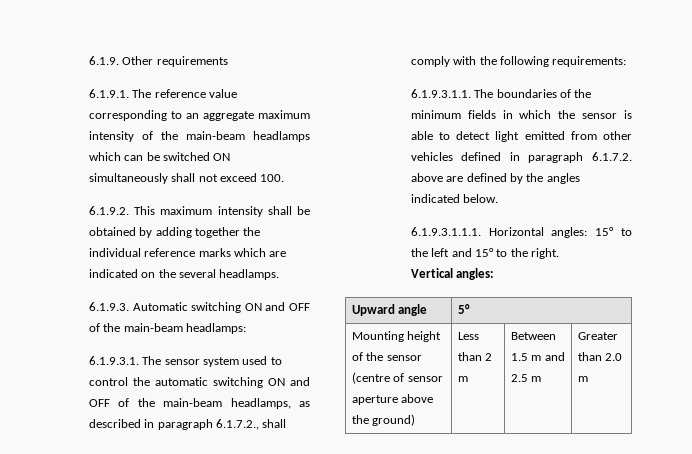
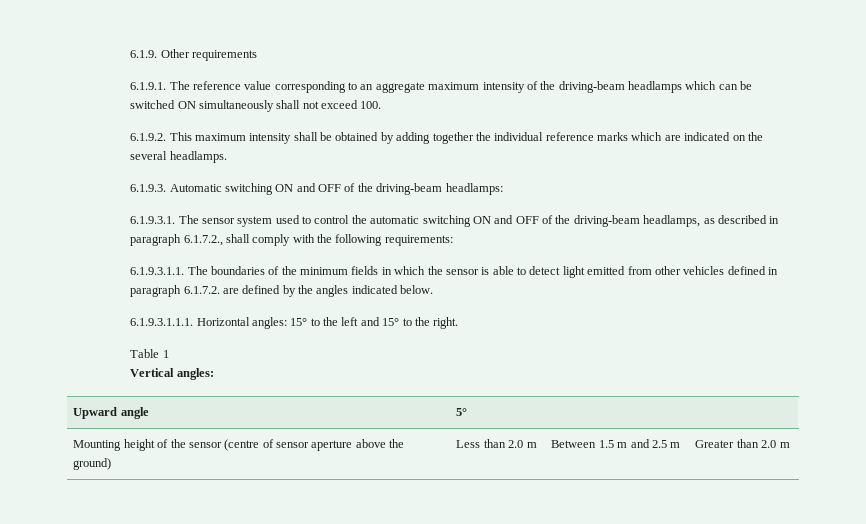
- 6.1.9.1. The reference value corresponding to an aggregate maximum intensity of the main-beam headlamps which can be switched ON simultaneously shall not exceed 100.
+ 6.1.9.1. The reference value corresponding to an aggregate maximum intensity of the driving-beam headlamps which can be switched ON simultaneously shall not exceed 100.
- 6.1.9.3. Automatic switching ON and OFF of the main-beam headlamps:
+ 6.1.9.3. Automatic switching ON and OFF of the driving-beam headlamps:
- 6.1.9.3.1. The sensor system used to control the automatic switching ON and OFF of the main-beam headlamps, as described in paragraph 6.1.7.2., shall comply with the following requirements:
+ 6.1.9.3.1. The sensor system used to control the automatic switching ON and OFF of the driving-beam headlamps, as described in paragraph 6.1.7.2., shall comply with the following requirements:
- 6.1.9.3.1.1. The boundaries of the minimum fields in which the sensor is able to detect light emitted from other vehicles defined in paragraph 6.1.7.2. above are defined by the angles indicated below.
+ 6.1.9.3.1.1. The boundaries of the minimum fields in which the sensor is able to detect light emitted from other vehicles defined in paragraph 6.1.7.2. are defined by the angles indicated below.
+ Table 1
- Mounting height of the sensor (centre of sensor aperture above the ground) | Less than 2 m | Between 1.5 m and 2.5 m | Greater than 2.0 m
+ Mounting height of the sensor (centre of sensor aperture above the ground) | Less than 2.0 m | Between 1.5 m and 2.5 m | Greater than 2.0 m

